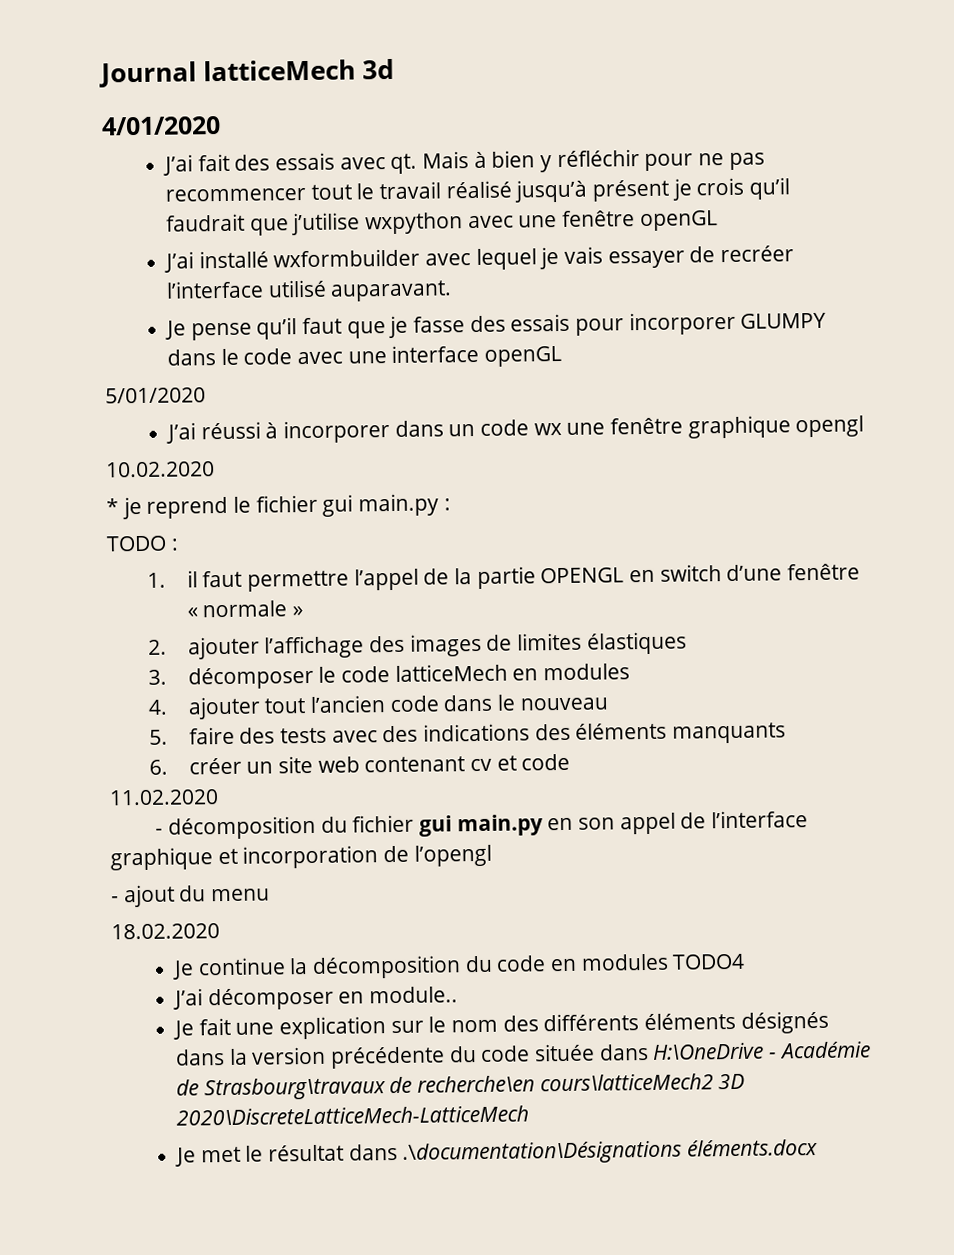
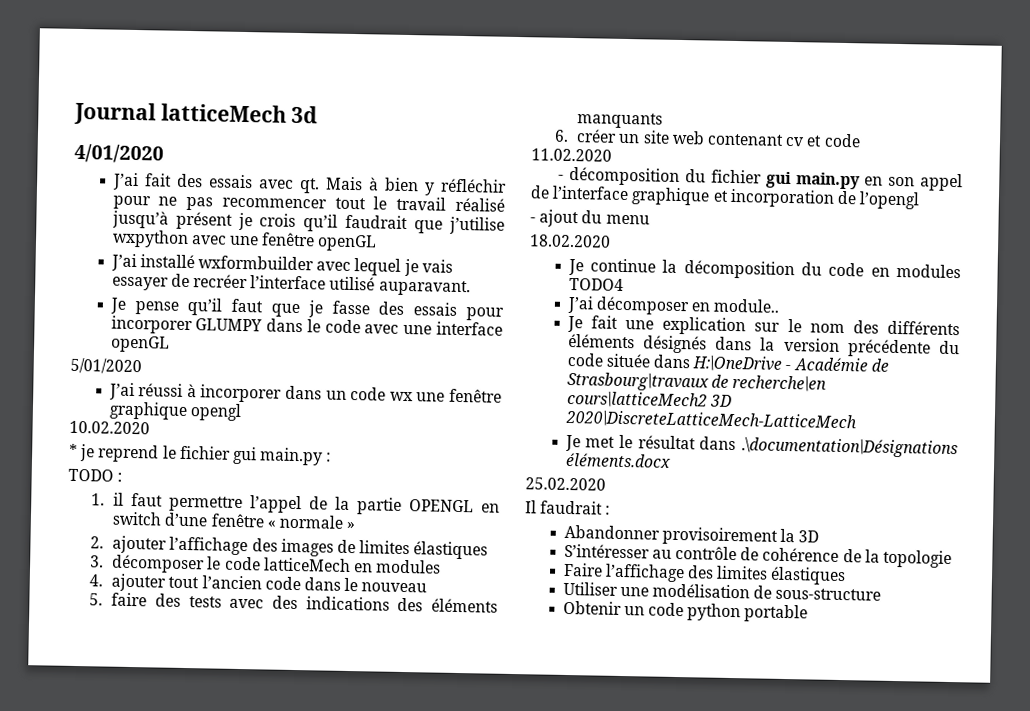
+ 25.02.2020
+ Il faudrait :
+ Abandonner provisoirement la 3D
+ S’intéresser au contrôle de cohérence de la topologie
+ Faire l’affichage des limites élastiques
+ Utiliser une modélisation de sous-structure
+ Obtenir un code python portable

